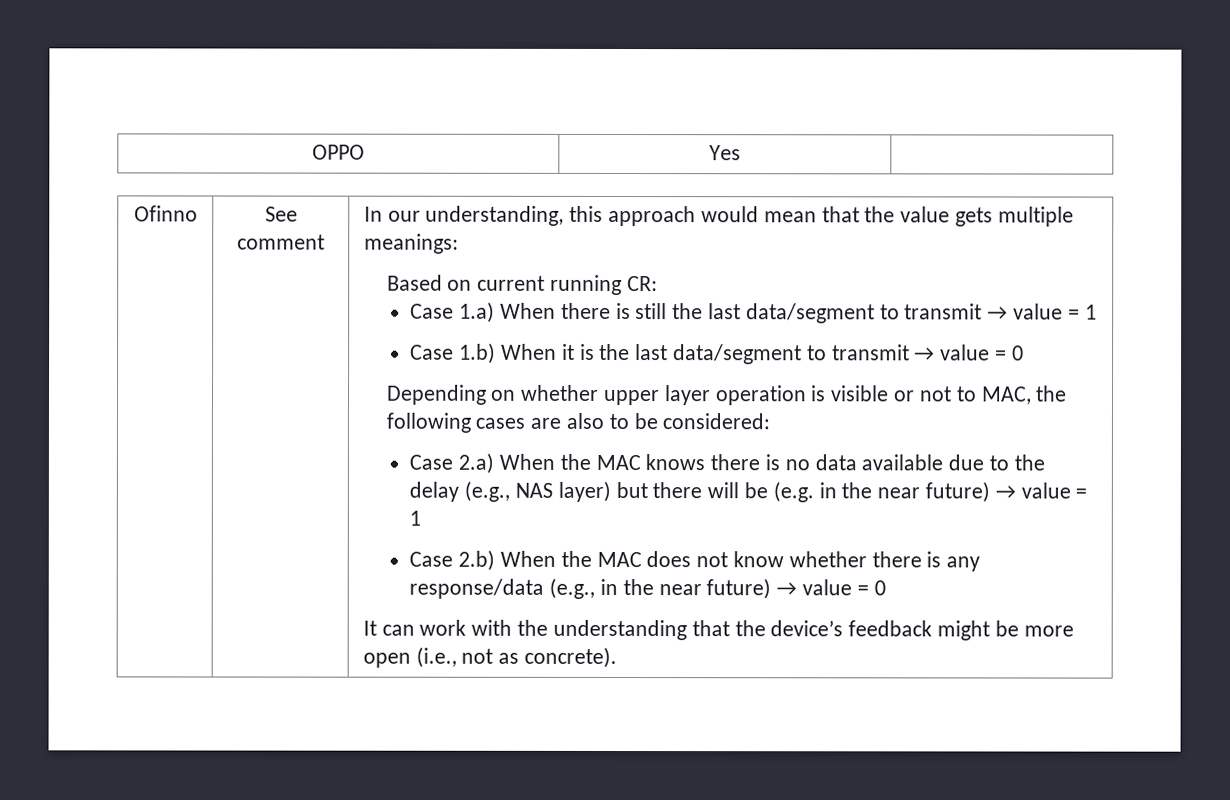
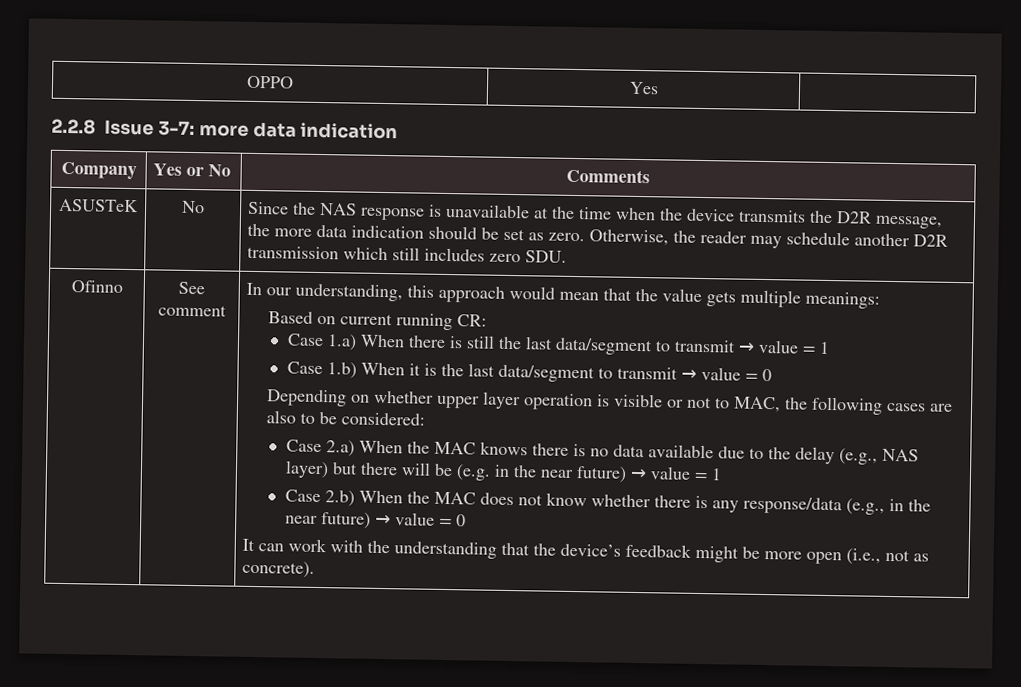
+ 2.2.8 Issue 3-7: more data indication
+ Company | Yes or No | Comments
+ ASUSTeK | No | Since the NAS response is unavailable at the time when the device transmits the D2R message, the more data indication should be set as zero. Otherwise, the reader may schedule another D2R transmission which still includes zero SDU.

